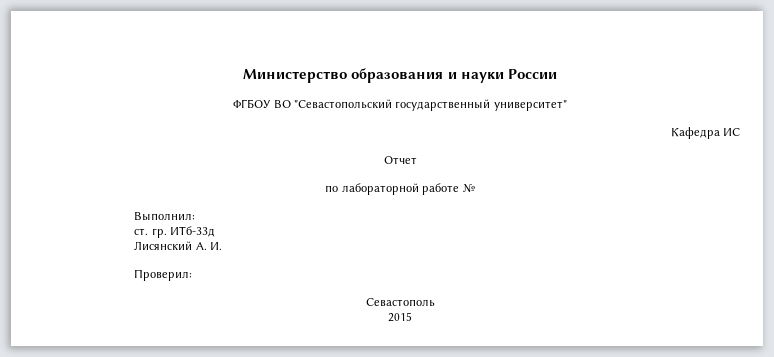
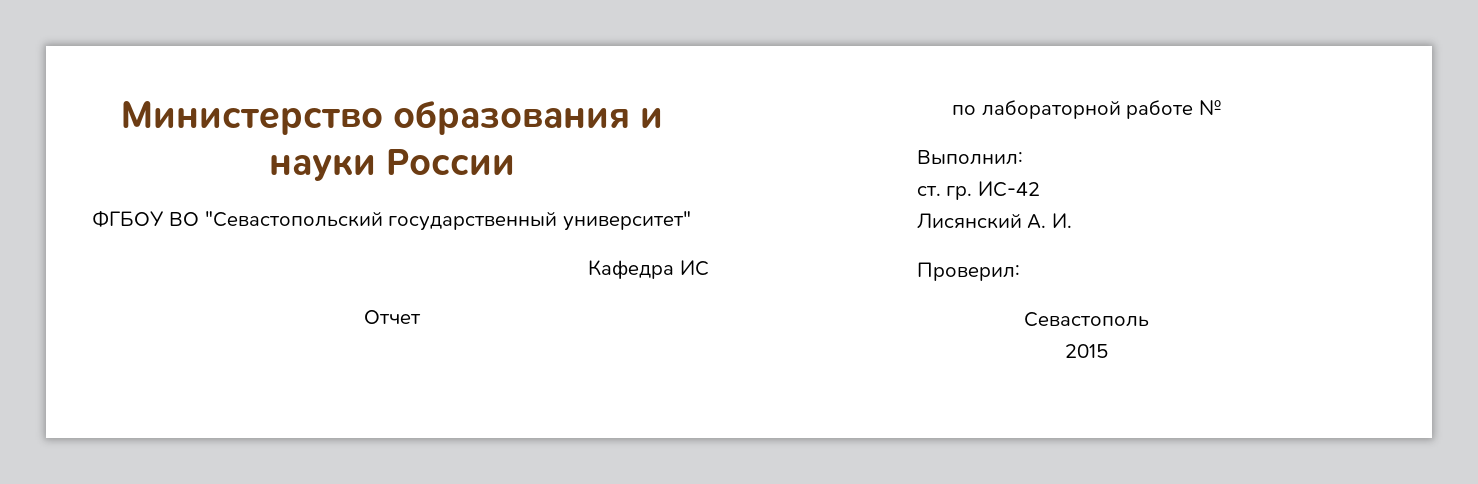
- ИTб-33д
+ ИC-42

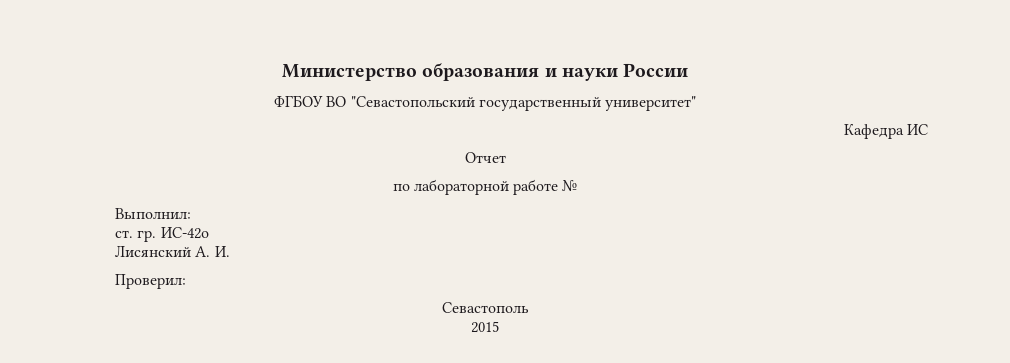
- ИC-42
+ ИC-42о

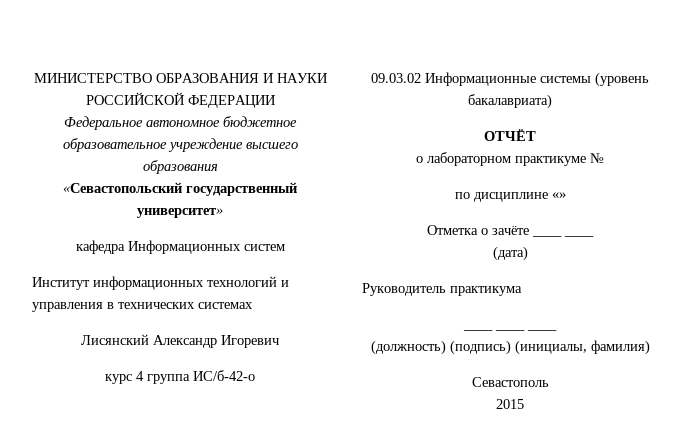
- Министерство образования и науки России
- ФГБОУ ВО "Севастопольский государственный университет"
- Кафедра ИС
- Отчет
- по лабораторной работе №
- Выполнил:
- ст. гр. ИC-42о
- Лисянский А. И.
- Проверил:
+ МИНИСТЕРСТВО ОБРАЗОВАНИЯ И НАУКИ РОССИЙСКОЙ ФЕДЕРАЦИИ
+ Федеральное автономное бюджетное образовательное учреждение высшего образования
+ «Севастопольский государственный университет»
+ кафедра Информационных систем
+ Институт информационных технологий и управления в технических системах
+ Лисянский Александр Игоревич
+ курс 4 группа ИС/б-42-о
+ 09.03.02 Информационные системы (уровень бакалавриата)
+ ОТЧЁТ
+ о лабораторном практикуме №
+ по дисциплине «»
+ Отметка о зачёте ____ ____
+ (дата)
+ Руководитель практикума
+ ____ ____ ____
+ (должность) (подпись) (инициалы, фамилия)

